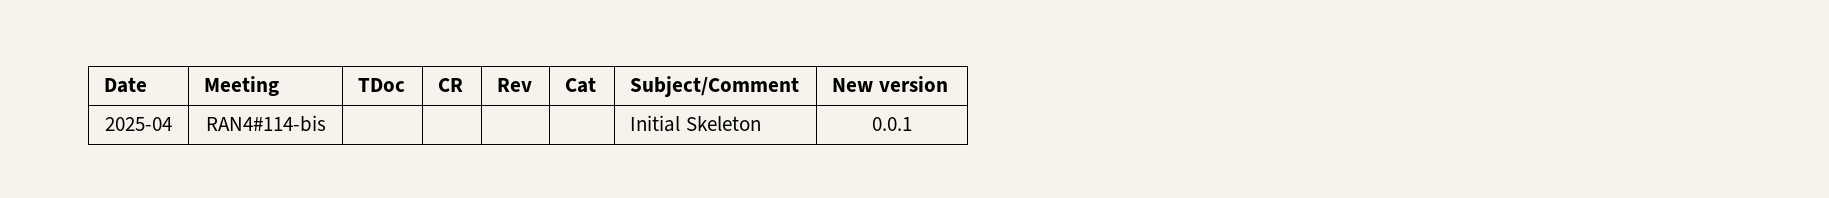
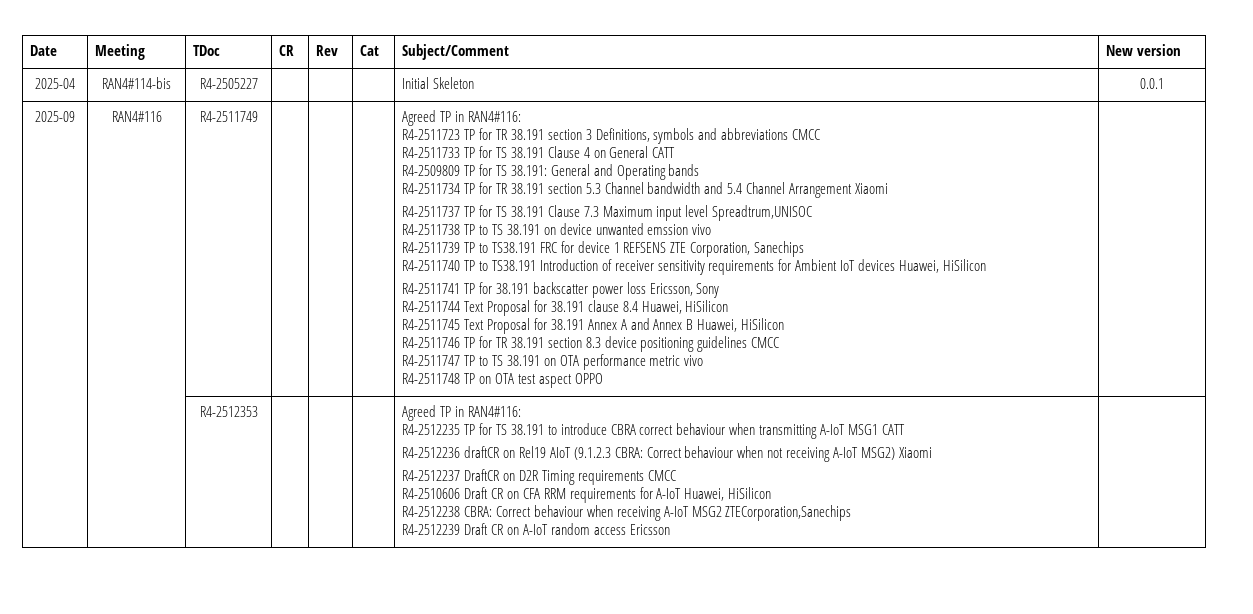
- 2025-04 | RAN4#114-bis | | | | | Initial Skeleton | 0.0.1
+ 2025-04 | RAN4#114-bis | R4-2505227 | | | | Initial Skeleton | 0.0.1
+ 2025-09 | RAN4#116 | R4-2511749 | | | | Agreed TP in RAN4#116:
+ R4-2511723 TP for TR 38.191 section 3 Definitions, symbols and abbreviations CMCC
+ R4-2511733 TP for TS 38.191 Clause 4 on General CATT
+ R4-2509809 TP for TS 38.191: General and Operating bands
+ R4-2511734 TP for TR 38.191 section 5.3 Channel bandwidth and 5.4 Channel Arrangement Xiaomi
+ R4-2511737 TP for TS 38.191 Clause 7.3 Maximum input level Spreadtrum,UNISOC
+ R4-2511738 TP to TS 38.191 on device unwanted emssion vivo
+ R4-2511739 TP to TS38.191 FRC for device 1 REFSENS ZTE Corporation, Sanechips
+ R4-2511740 TP to TS38.191 Introduction of receiver sensitivity requirements for Ambient IoT devices Huawei, HiSilicon
+ R4-2511741 TP for 38.191 backscatter power loss Ericsson, Sony
+ R4-2511744 Text Proposal for 38.191 clause 8.4 Huawei, HiSilicon
+ R4-2511745 Text Proposal for 38.191 Annex A and Annex B Huawei, HiSilicon
+ R4-2511746 TP for TR 38.191 section 8.3 device positioning guidelines CMCC
+ R4-2511747 TP to TS 38.191 on OTA performance metric vivo
+ R4-2511748 TP on OTA test aspect OPPO |
+ | | R4-2512353 | | | | Agreed TP in RAN4#116:
+ R4-2512235 TP for TS 38.191 to introduce CBRA correct behaviour when transmitting A-IoT MSG1 CATT
+ R4-2512236 draftCR on Rel19 AIoT (9.1.2.3 CBRA: Correct behaviour when not receiving A-IoT MSG2) Xiaomi
+ R4-2512237 DraftCR on D2R Timing requirements CMCC
+ R4-2510606 Draft CR on CFA RRM requirements for A-IoT Huawei, HiSilicon
+ R4-2512238 CBRA: Correct behaviour when receiving A-IoT MSG2 ZTECorporation,Sanechips
+ R4-2512239 Draft CR on A-IoT random access Ericsson

